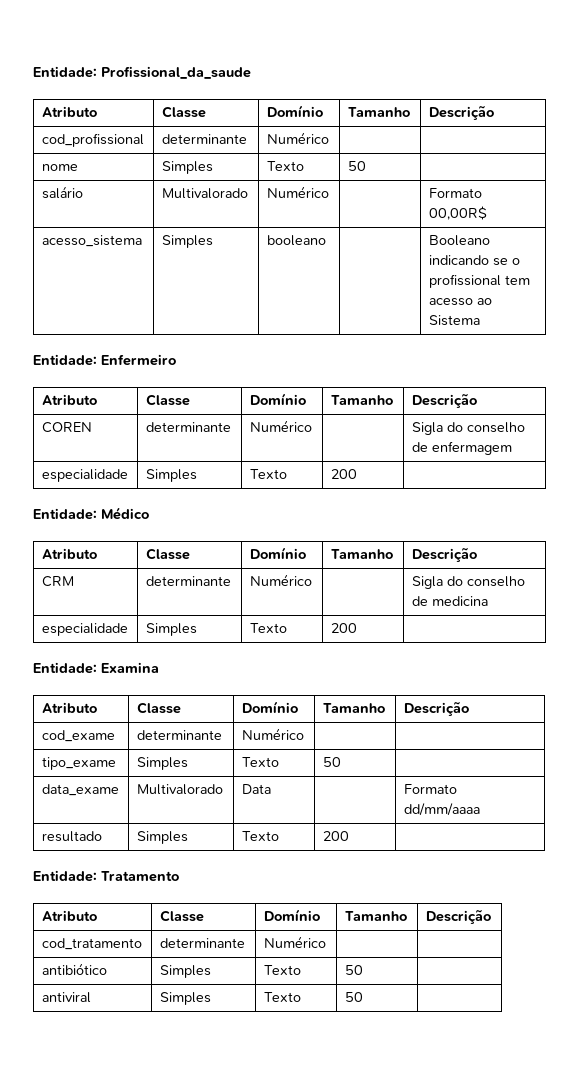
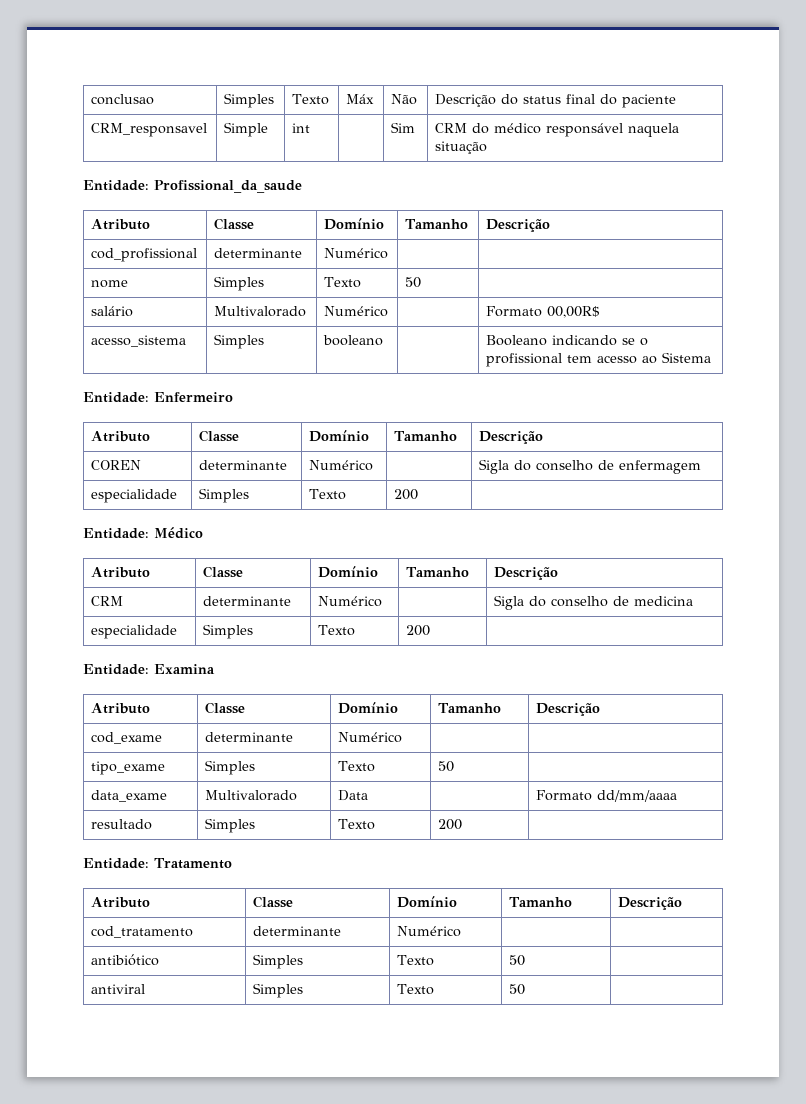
+ conclusao | Simples | Texto | Máx | Não | Descrição do status final do paciente
+ CRM_responsavel | Simple | int | | Sim | CRM do médico responsável naquela situação

